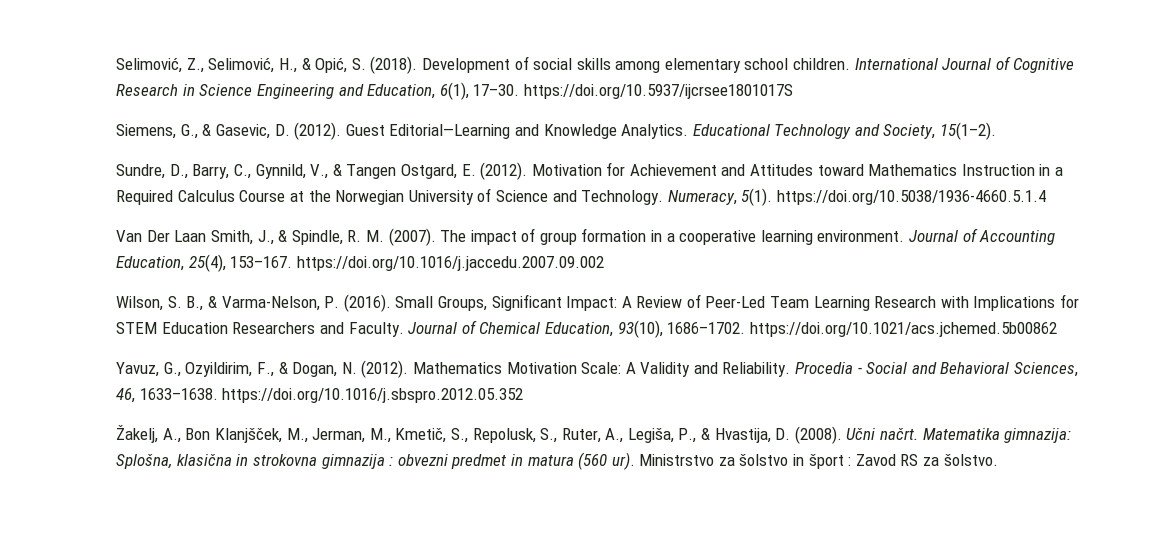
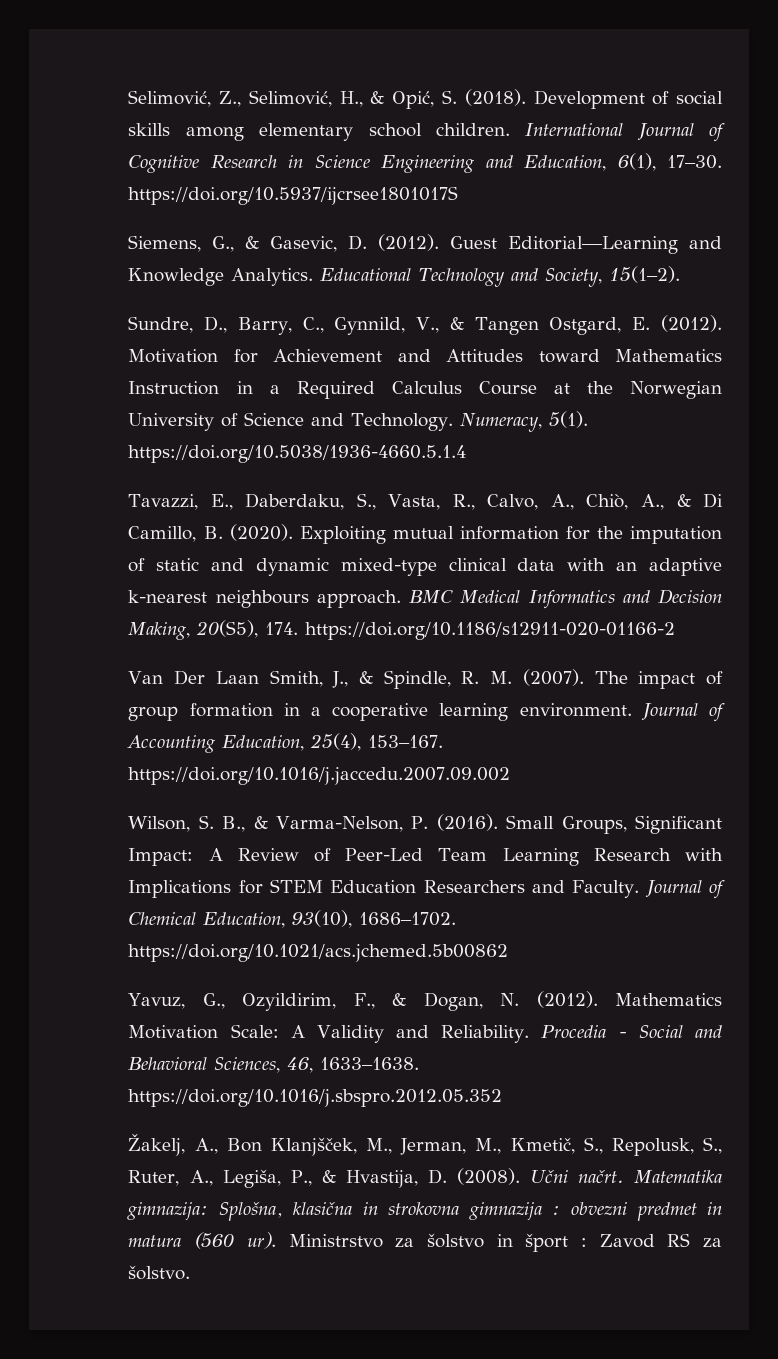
+ Tavazzi, E., Daberdaku, S., Vasta, R., Calvo, A., Chiò, A., & Di Camillo, B. (2020). Exploiting mutual information for the imputation of static and dynamic mixed-type clinical data with an adaptive k-nearest neighbours approach. BMC Medical Informatics and Decision Making, 20(S5), 174. https://doi.org/10.1186/s12911-020-01166-2

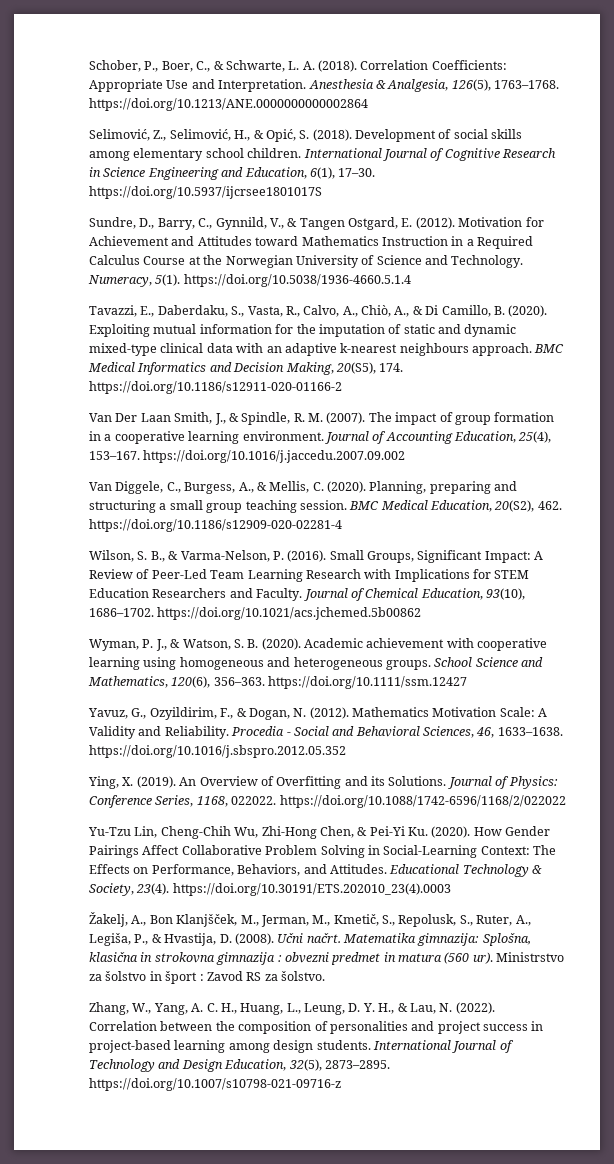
+ Schober, P., Boer, C., & Schwarte, L. A. (2018). Correlation Coefficients: Appropriate Use and Interpretation. Anesthesia & Analgesia, 126(5), 1763–1768. https://doi.org/10.1213/ANE.0000000000002864
- Siemens, G., & Gasevic, D. (2012). Guest Editorial—Learning and Knowledge Analytics. Educational Technology and Society, 15(1–2).
+ Van Diggele, C., Burgess, A., & Mellis, C. (2020). Planning, preparing and structuring a small group teaching session. BMC Medical Education, 20(S2), 462. https://doi.org/10.1186/s12909-020-02281-4
+ Wyman, P. J., & Watson, S. B. (2020). Academic achievement with cooperative learning using homogeneous and heterogeneous groups. School Science and Mathematics, 120(6), 356–363. https://doi.org/10.1111/ssm.12427
+ Ying, X. (2019). An Overview of Overfitting and its Solutions. Journal of Physics: Conference Series, 1168, 022022. https://doi.org/10.1088/1742-6596/1168/2/022022
+ Yu-Tzu Lin, Cheng-Chih Wu, Zhi-Hong Chen, & Pei-Yi Ku. (2020). How Gender Pairings Affect Collaborative Problem Solving in Social-Learning Context: The Effects on Performance, Behaviors, and Attitudes. Educational Technology & Society, 23(4). https://doi.org/10.30191/ETS.202010_23(4).0003
+ Zhang, W., Yang, A. C. H., Huang, L., Leung, D. Y. H., & Lau, N. (2022). Correlation between the composition of personalities and project success in project-based learning among design students. International Journal of Technology and Design Education, 32(5), 2873–2895. https://doi.org/10.1007/s10798-021-09716-z

